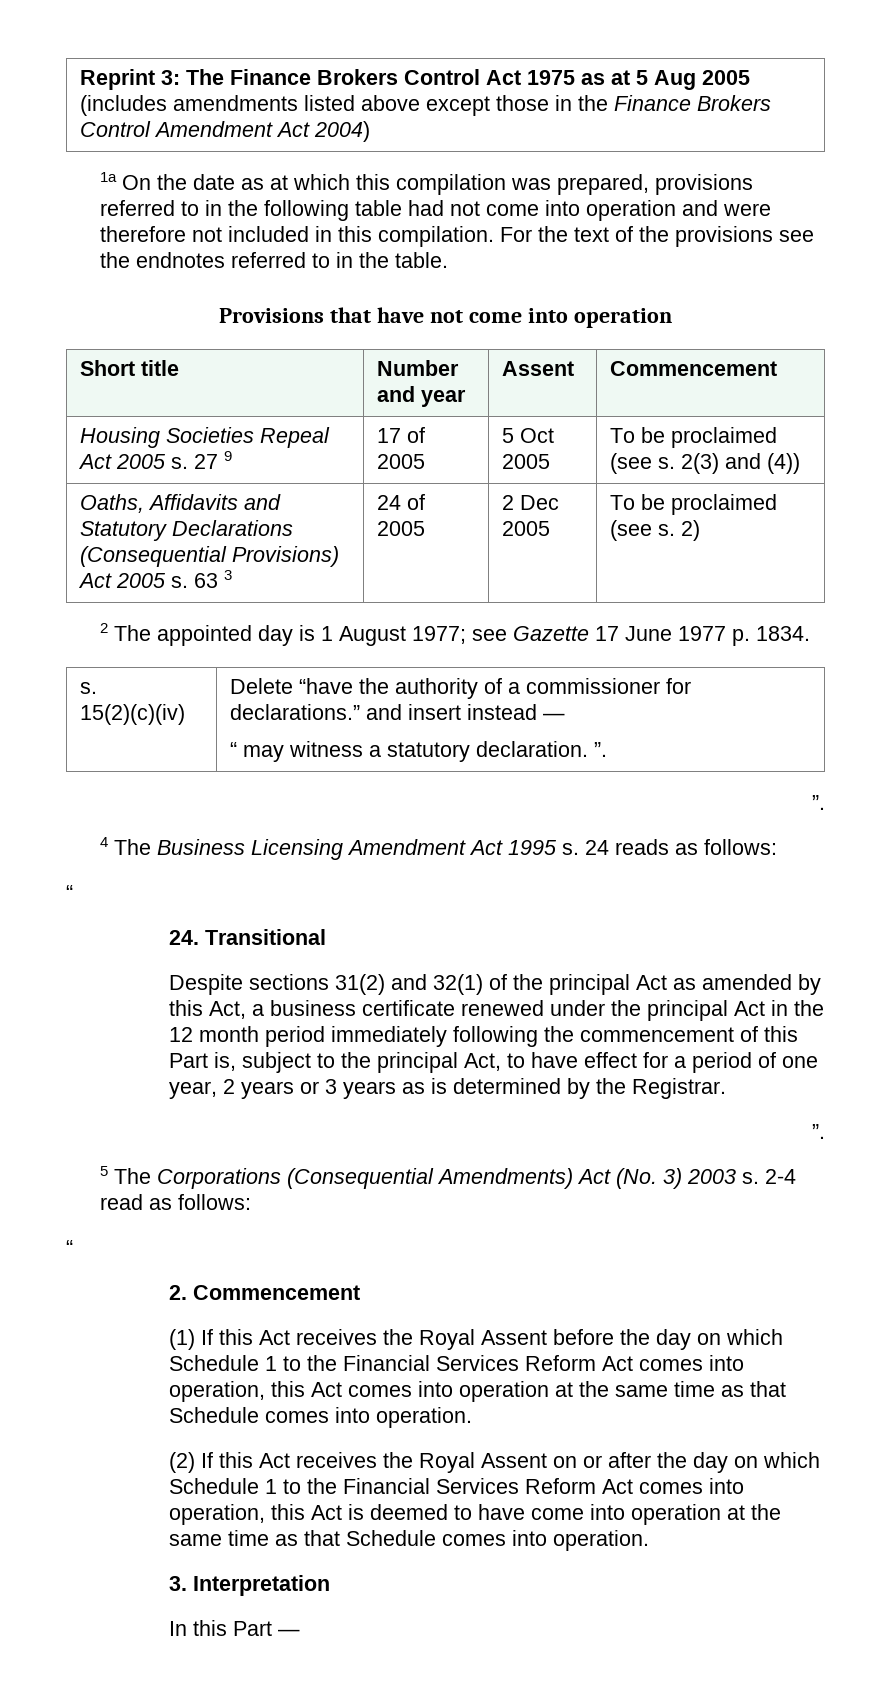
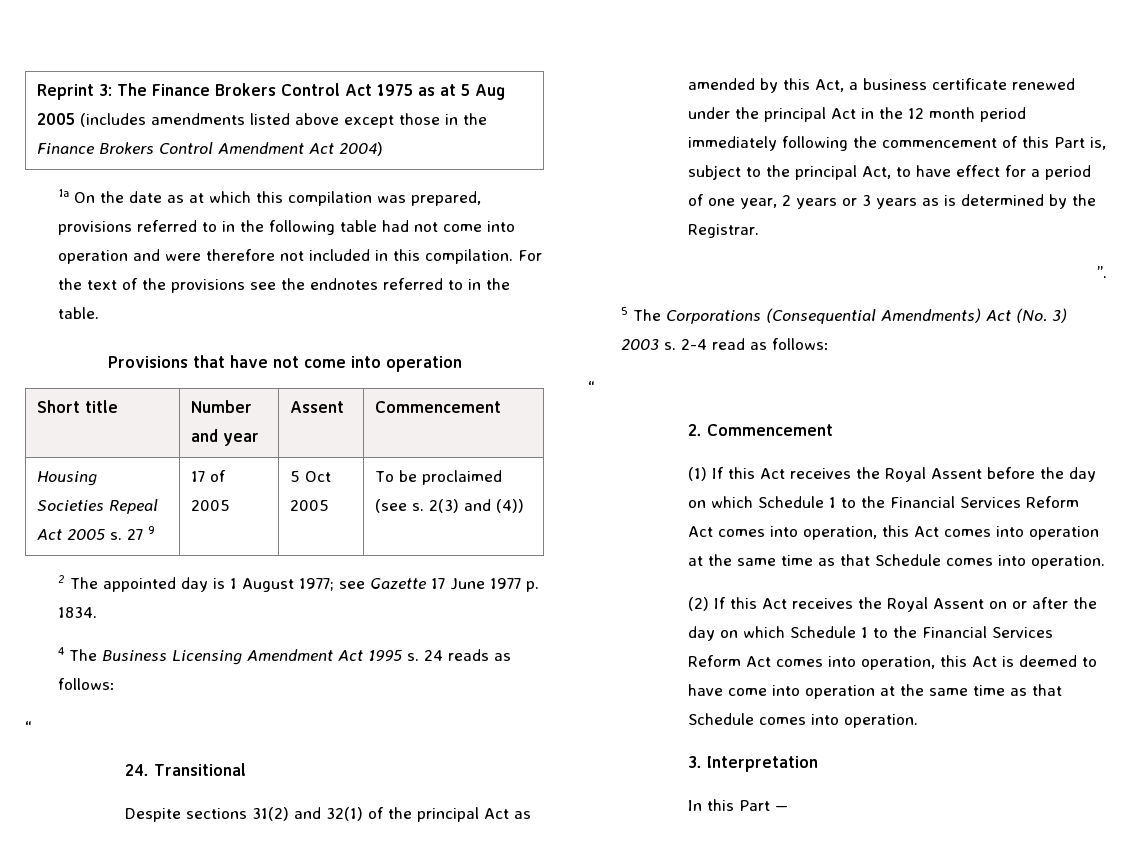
- Oaths, Affidavits and Statutory Declarations (Consequential Provisions) Act 2005 s. 63 3 | 24 of 2005 | 2 Dec 2005 | To be proclaimed (see s. 2)
- s. 15(2)(c)(iv) | Delete “have the authority of a commissioner for declarations.” and insert instead —
- “ may witness a statutory declaration. ”.
- ”.

